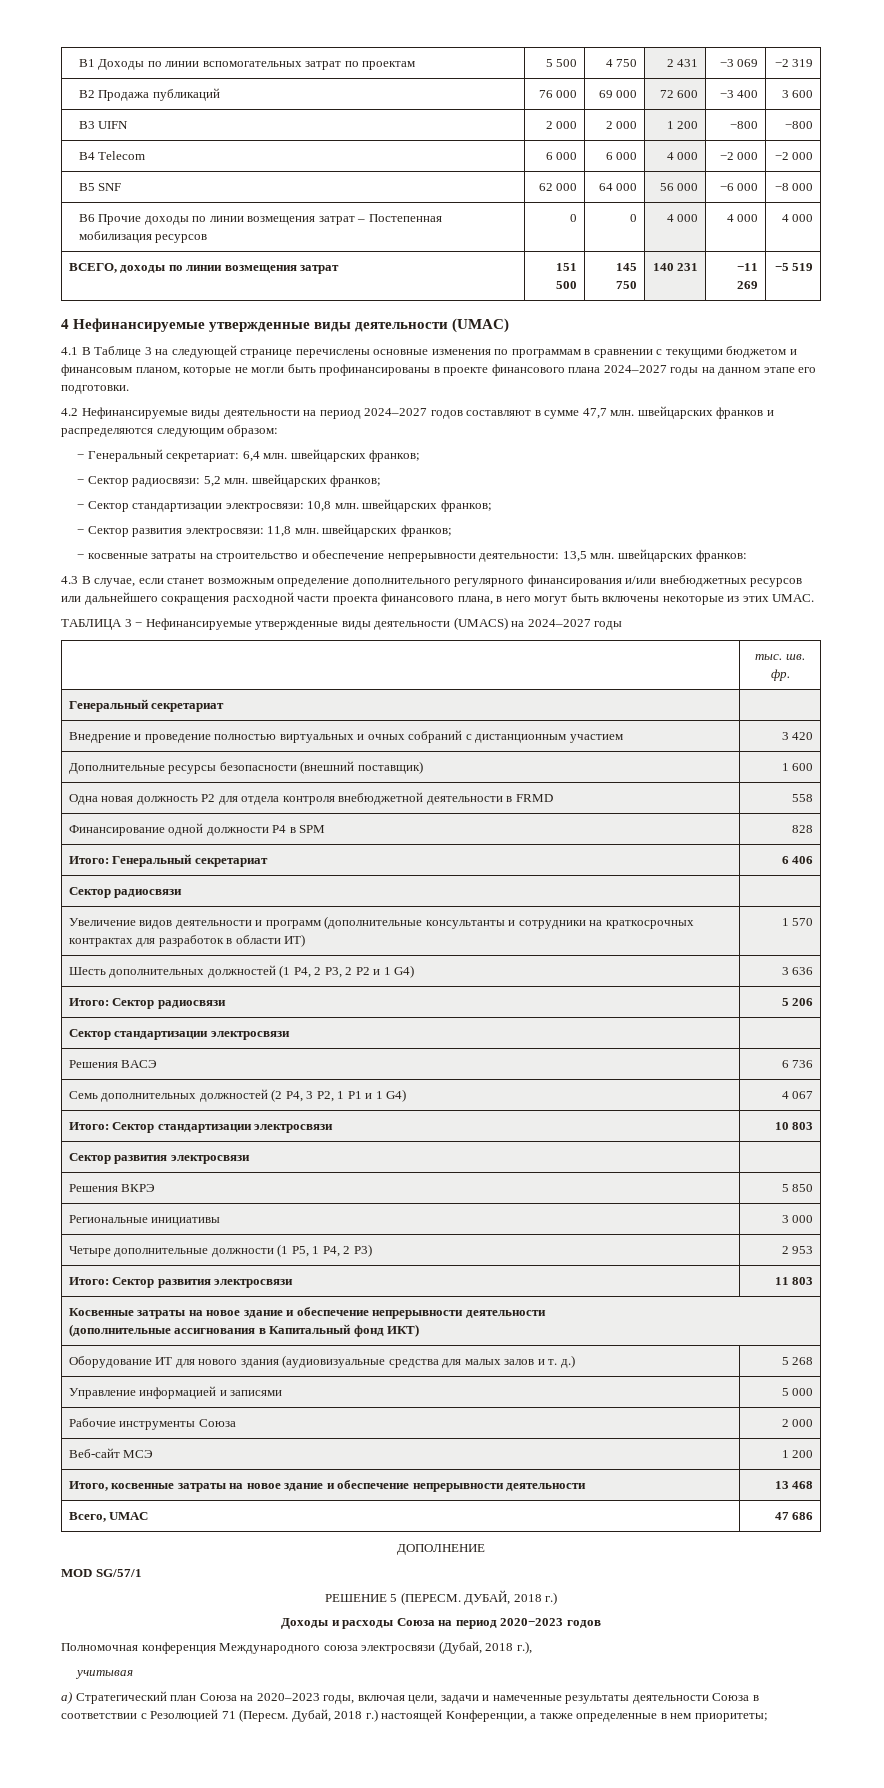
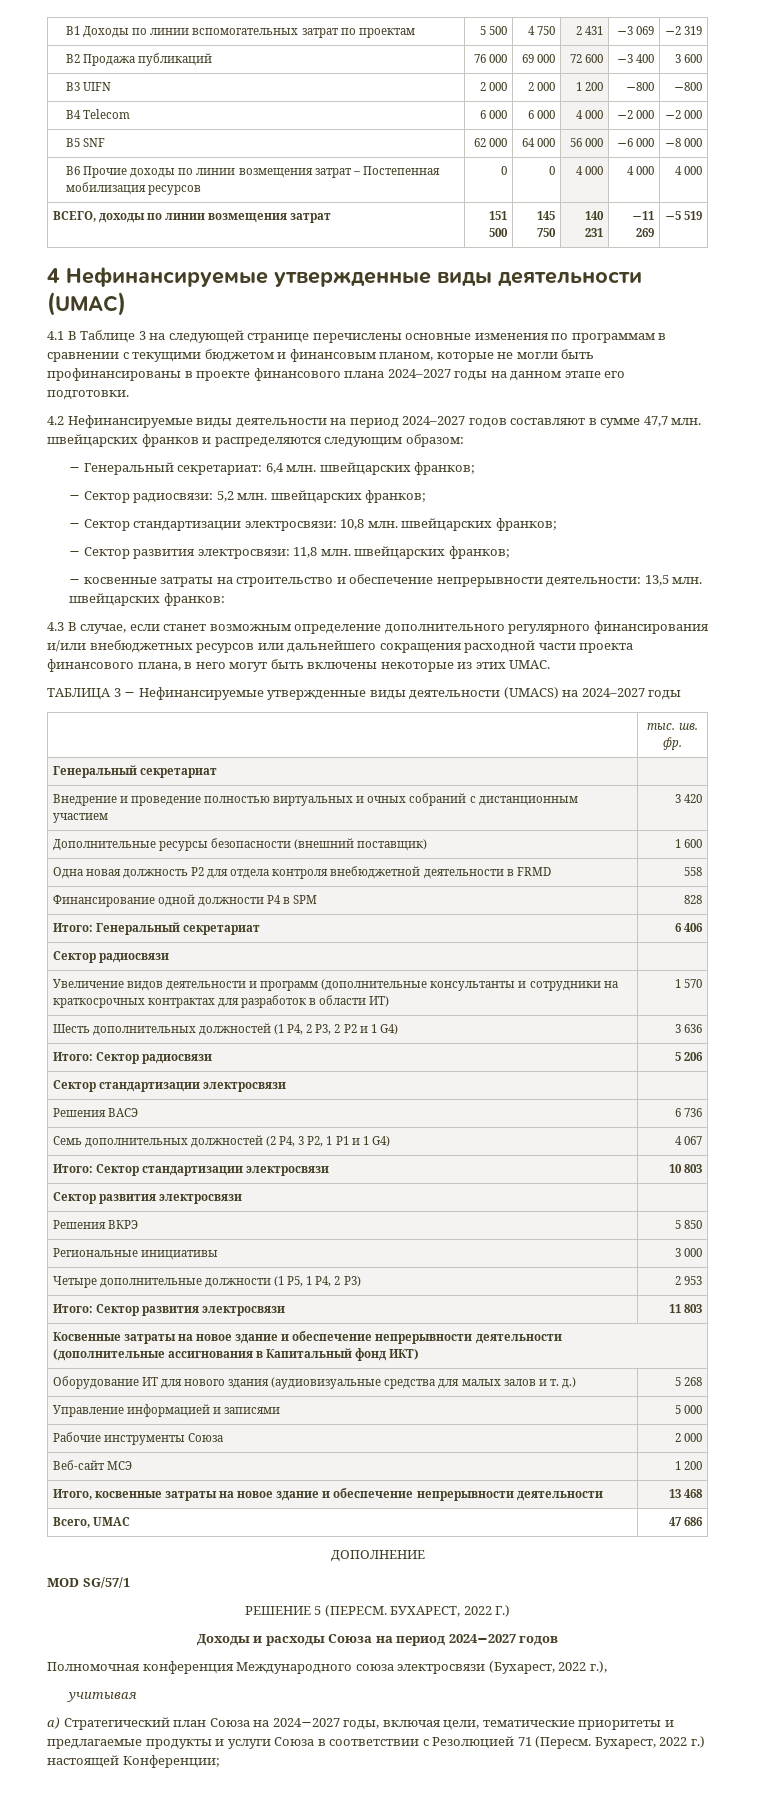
- ДУБАЙ, 2018 г.)
+ БУХАРЕСТ, 2022 Г.)
- Доходы и расходы Союза на период 2020−2023 годов
+ Доходы и расходы Союза на период 2024−2027 годов
- Полномочная конференция Международного союза электросвязи (Дубай, 2018 г.),
+ Полномочная конференция Международного союза электросвязи (Бухарест, 2022 г.),
- a) Стратегический план Союза на 2020–2023 годы, включая цели, задачи и намеченные результаты деятельности Союза в соответствии с Резолюцией 71 (Пересм.
+ a) Стратегический план Союза на 2024−2027 годы, включая цели, тематические приоритеты и предлагаемые продукты и услуги Союза в соответствии с Резолюцией 71 (Пересм.
- Дубай, 2018 г.) настоящей Конференции, а также определенные в нем приоритеты;
+ Бухарест, 2022 г.) настоящей Конференции;

